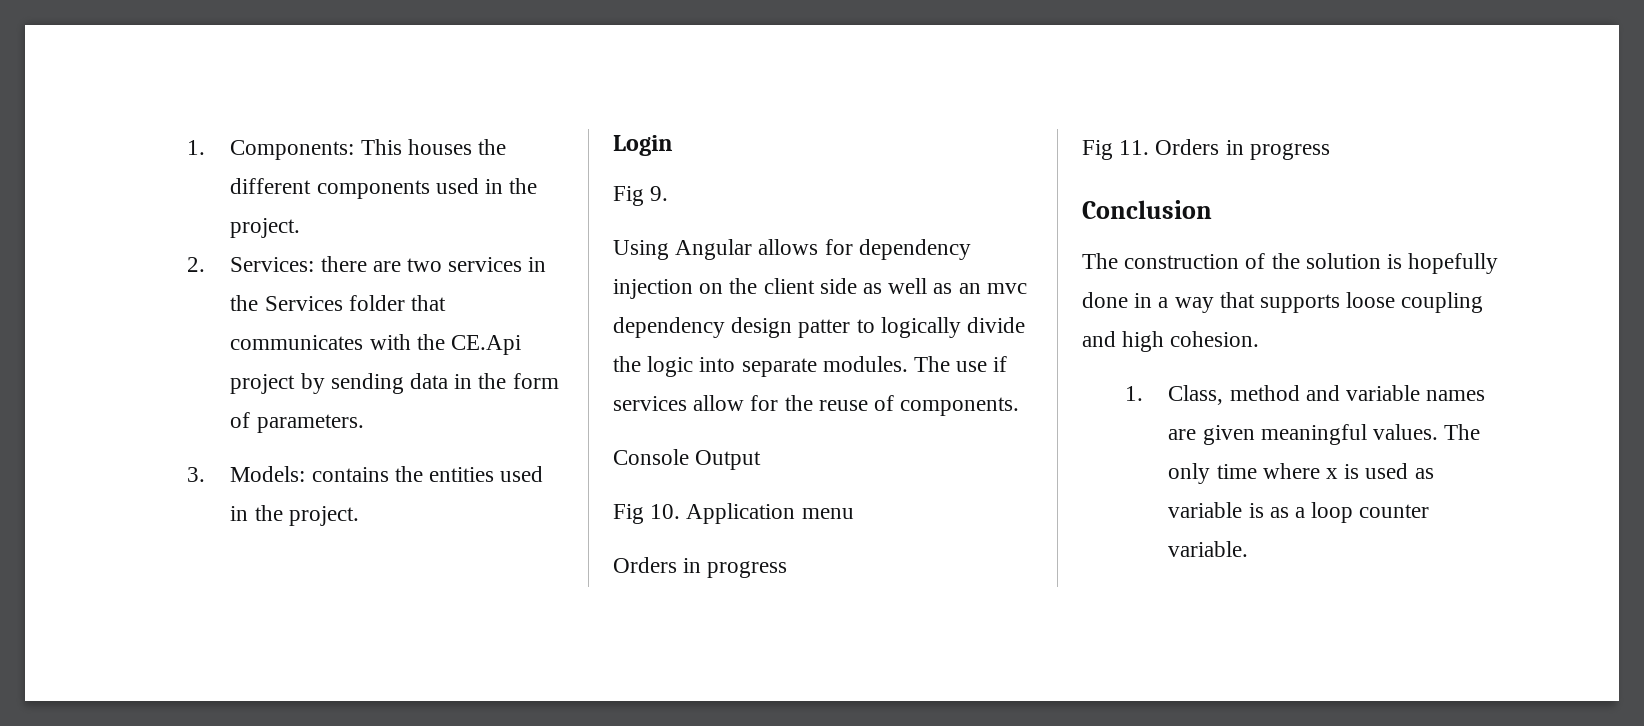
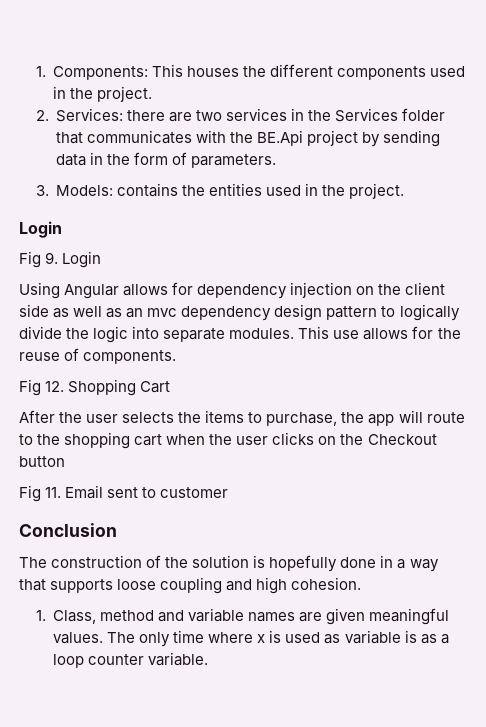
- 2. Services: there are two services in the Services folder that communicates with the CE.Api project by sending data in the form of parameters.
+ 2. Services: there are two services in the Services folder that communicates with the BE.Api project by sending data in the form of parameters.
- Fig 9.
+ Fig 9. Login
- Using Angular allows for dependency injection on the client side as well as an mvc dependency design patter to logically divide the logic into separate modules.
+ Using Angular allows for dependency injection on the client side as well as an mvc dependency design pattern to logically divide the logic into separate modules.
- The use if services allow for the reuse of components.
+ This use allows for the reuse of components.
- Console Output
- Fig 10. Application menu
- Orders in progress
- Fig 11. Orders in progress
+ Fig 12. Shopping Cart
+ After the user selects the items to purchase, the app will route to the shopping cart when the user clicks on the Checkout button
+ Fig 11. Email sent to customer

